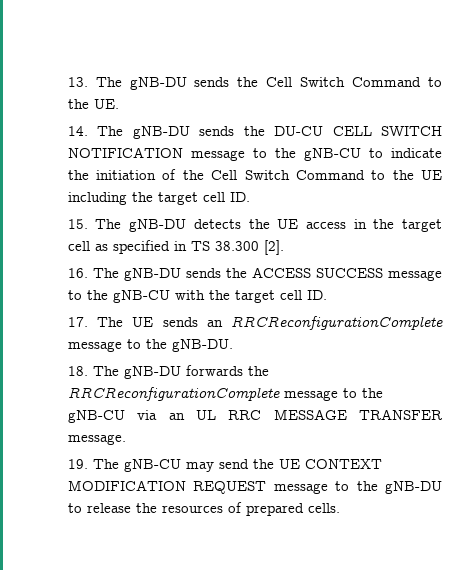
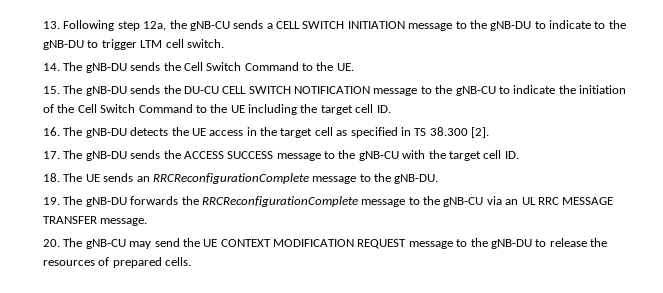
- 13. The gNB-DU sends the Cell Switch Command to the UE.
+ 13. Following step 12a, the gNB-CU sends a CELL SWITCH INITIATION message to the gNB-DU to indicate to the gNB-DU to trigger LTM cell switch.
+ 14. The gNB-DU sends the Cell Switch Command to the UE.
- 14. The gNB-DU sends the DU-CU CELL SWITCH NOTIFICATION message to the gNB-CU to indicate the initiation of the Cell Switch Command to the UE including the target cell ID.
+ 15. The gNB-DU sends the DU-CU CELL SWITCH NOTIFICATION message to the gNB-CU to indicate the initiation of the Cell Switch Command to the UE including the target cell ID.
- 15. The gNB-DU detects the UE access in the target cell as specified in TS 38.300 [2].
+ 16. The gNB-DU detects the UE access in the target cell as specified in TS 38.300 [2].
- 16. The gNB-DU sends the ACCESS SUCCESS message to the gNB-CU with the target cell ID.
+ 17. The gNB-DU sends the ACCESS SUCCESS message to the gNB-CU with the target cell ID.
- 17. The UE sends an RRCReconfigurationComplete message to the gNB-DU.
+ 18. The UE sends an RRCReconfigurationComplete message to the gNB-DU.
- 18. The gNB-DU forwards the RRCReconfigurationComplete message to the gNB-CU via an UL RRC MESSAGE TRANSFER message.
+ 19. The gNB-DU forwards the RRCReconfigurationComplete message to the gNB-CU via an UL RRC MESSAGE TRANSFER message.
- 19. The gNB-CU may send the UE CONTEXT MODIFICATION REQUEST message to the gNB-DU to release the resources of prepared cells.
+ 20. The gNB-CU may send the UE CONTEXT MODIFICATION REQUEST message to the gNB-DU to release the resources of prepared cells.

